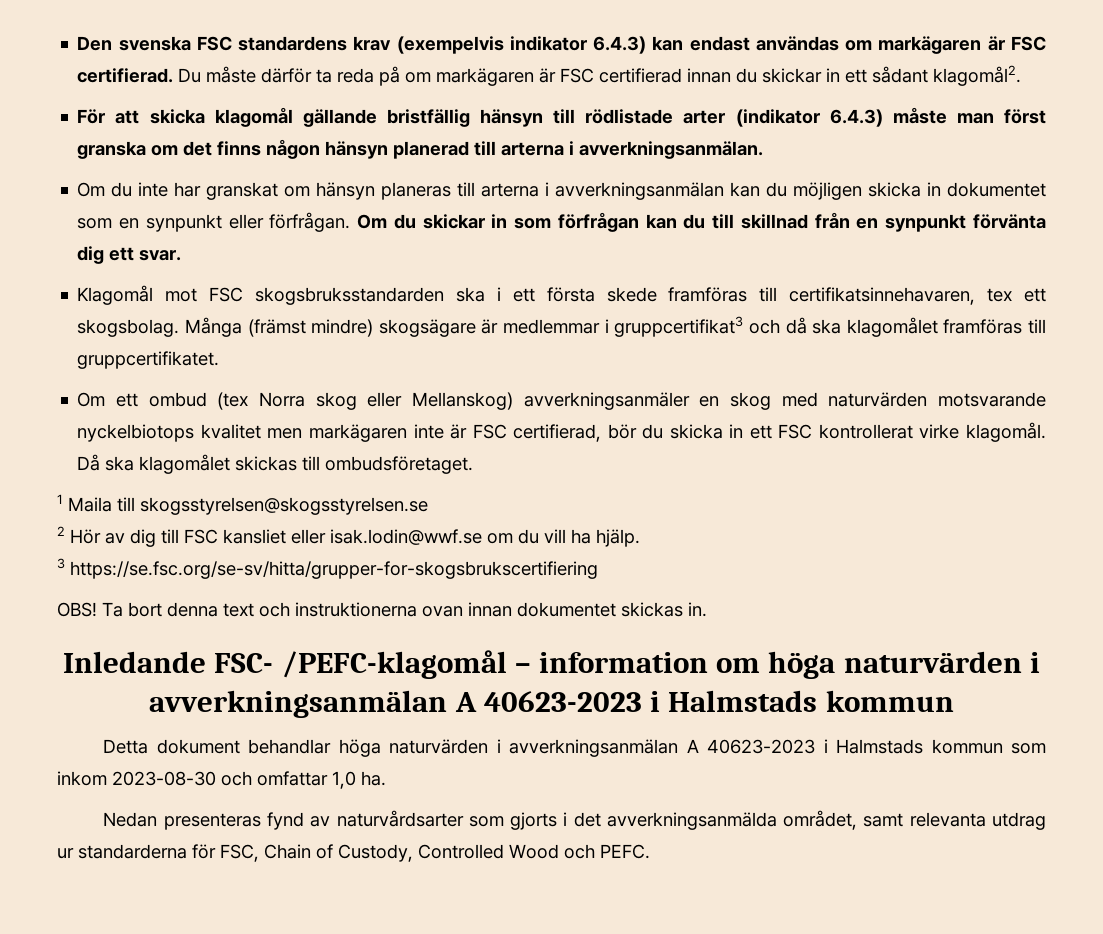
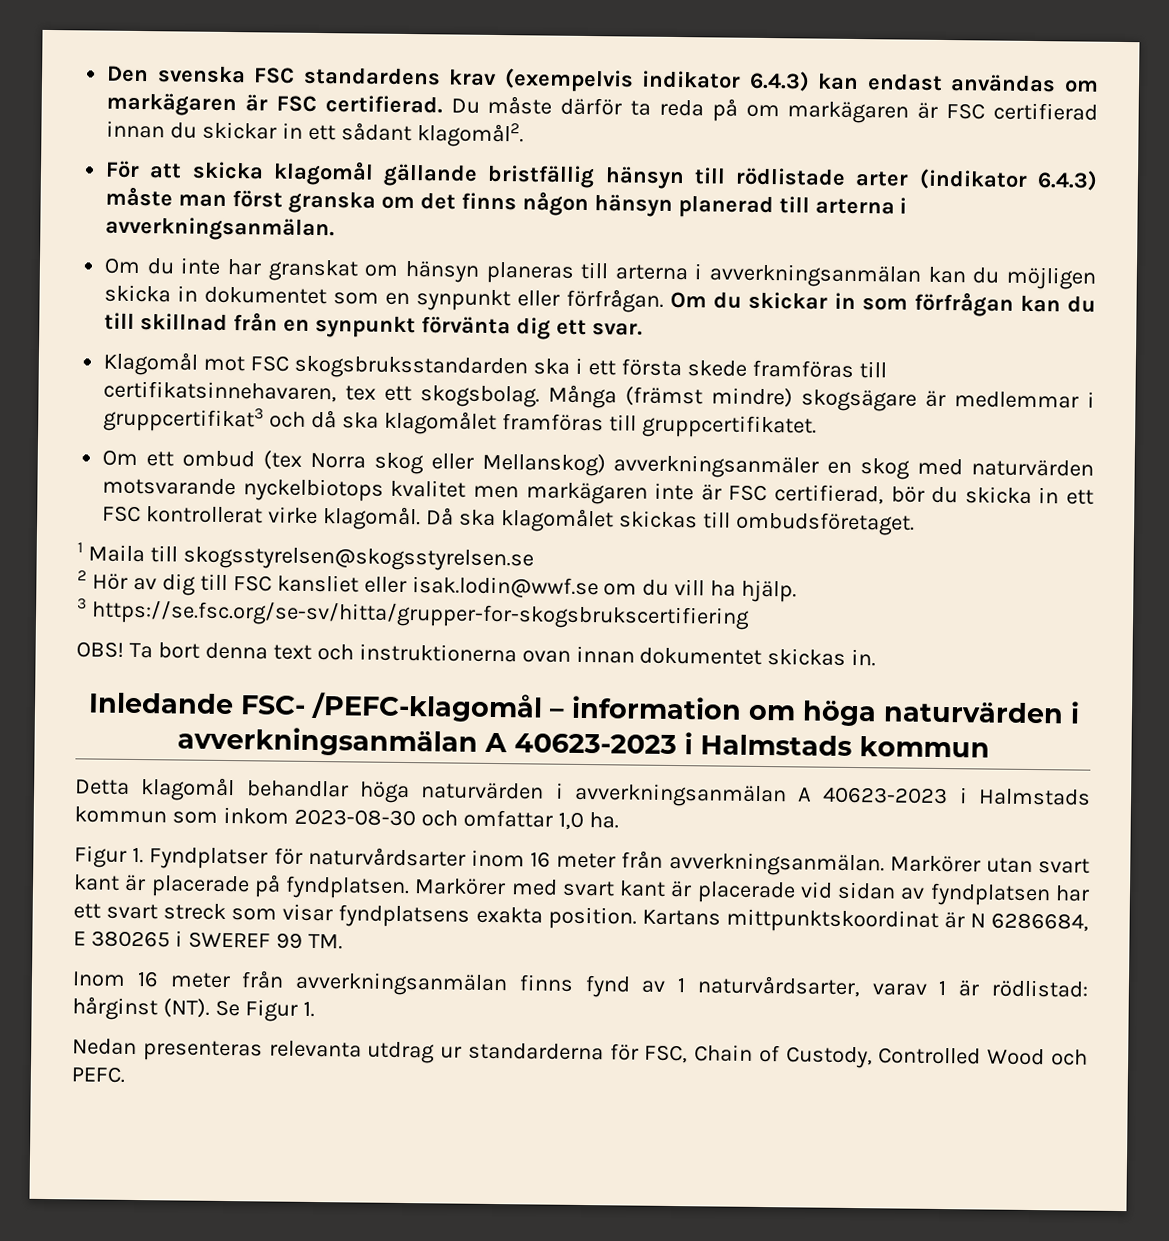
- Detta dokument behandlar höga naturvärden i avverkningsanmälan A 40623-2023 i Halmstads kommun som inkom 2023-08-30 och omfattar 1,0 ha.
+ Detta klagomål behandlar höga naturvärden i avverkningsanmälan A 40623-2023 i Halmstads kommun som inkom 2023-08-30 och omfattar 1,0 ha.
- Nedan presenteras fynd av naturvårdsarter som gjorts i det avverkningsanmälda området, samt relevanta utdrag ur standarderna för FSC, Chain of Custody, Controlled Wood och PEFC.
+ Figur 1. Fyndplatser för naturvårdsarter inom 16 meter från avverkningsanmälan. Markörer utan svart kant är placerade på fyndplatsen. Markörer med svart kant är placerade vid sidan av fyndplatsen har ett svart streck som visar fyndplatsens exakta position. Kartans mittpunktskoordinat är N 6286684, E 380265 i SWEREF 99 TM.
+ Inom 16 meter från avverkningsanmälan finns fynd av 1 naturvårdsarter, varav 1 är rödlistad: hårginst (NT). Se Figur 1.
+ Nedan presenteras relevanta utdrag ur standarderna för FSC, Chain of Custody, Controlled Wood och PEFC.

